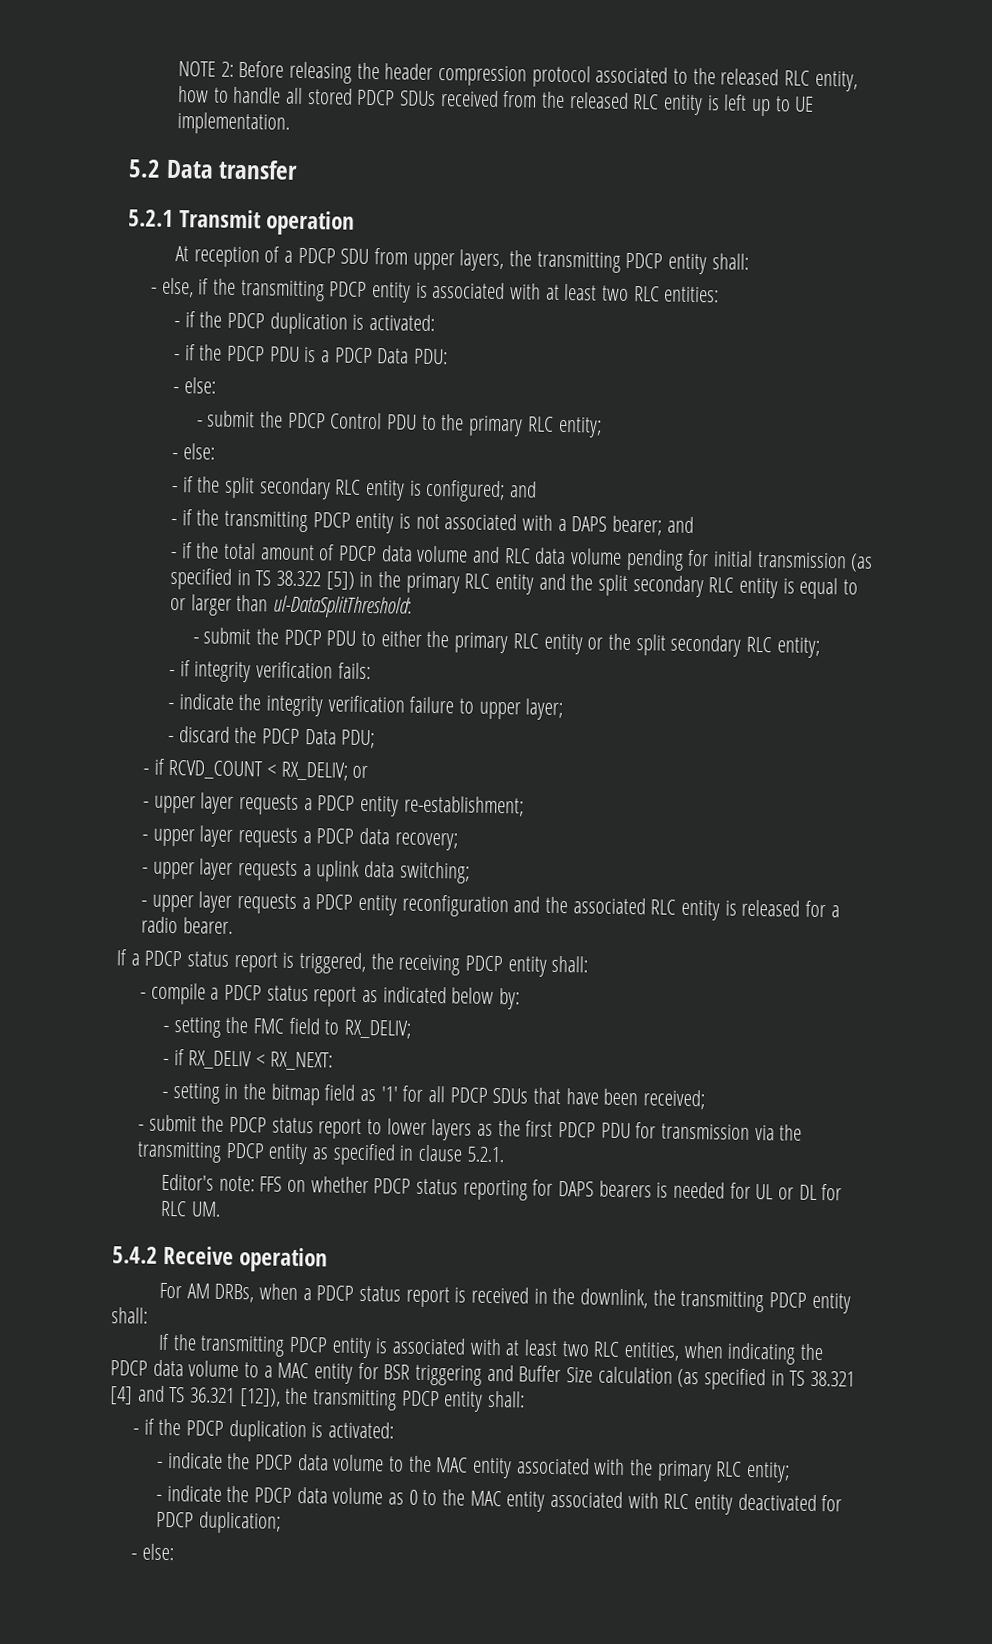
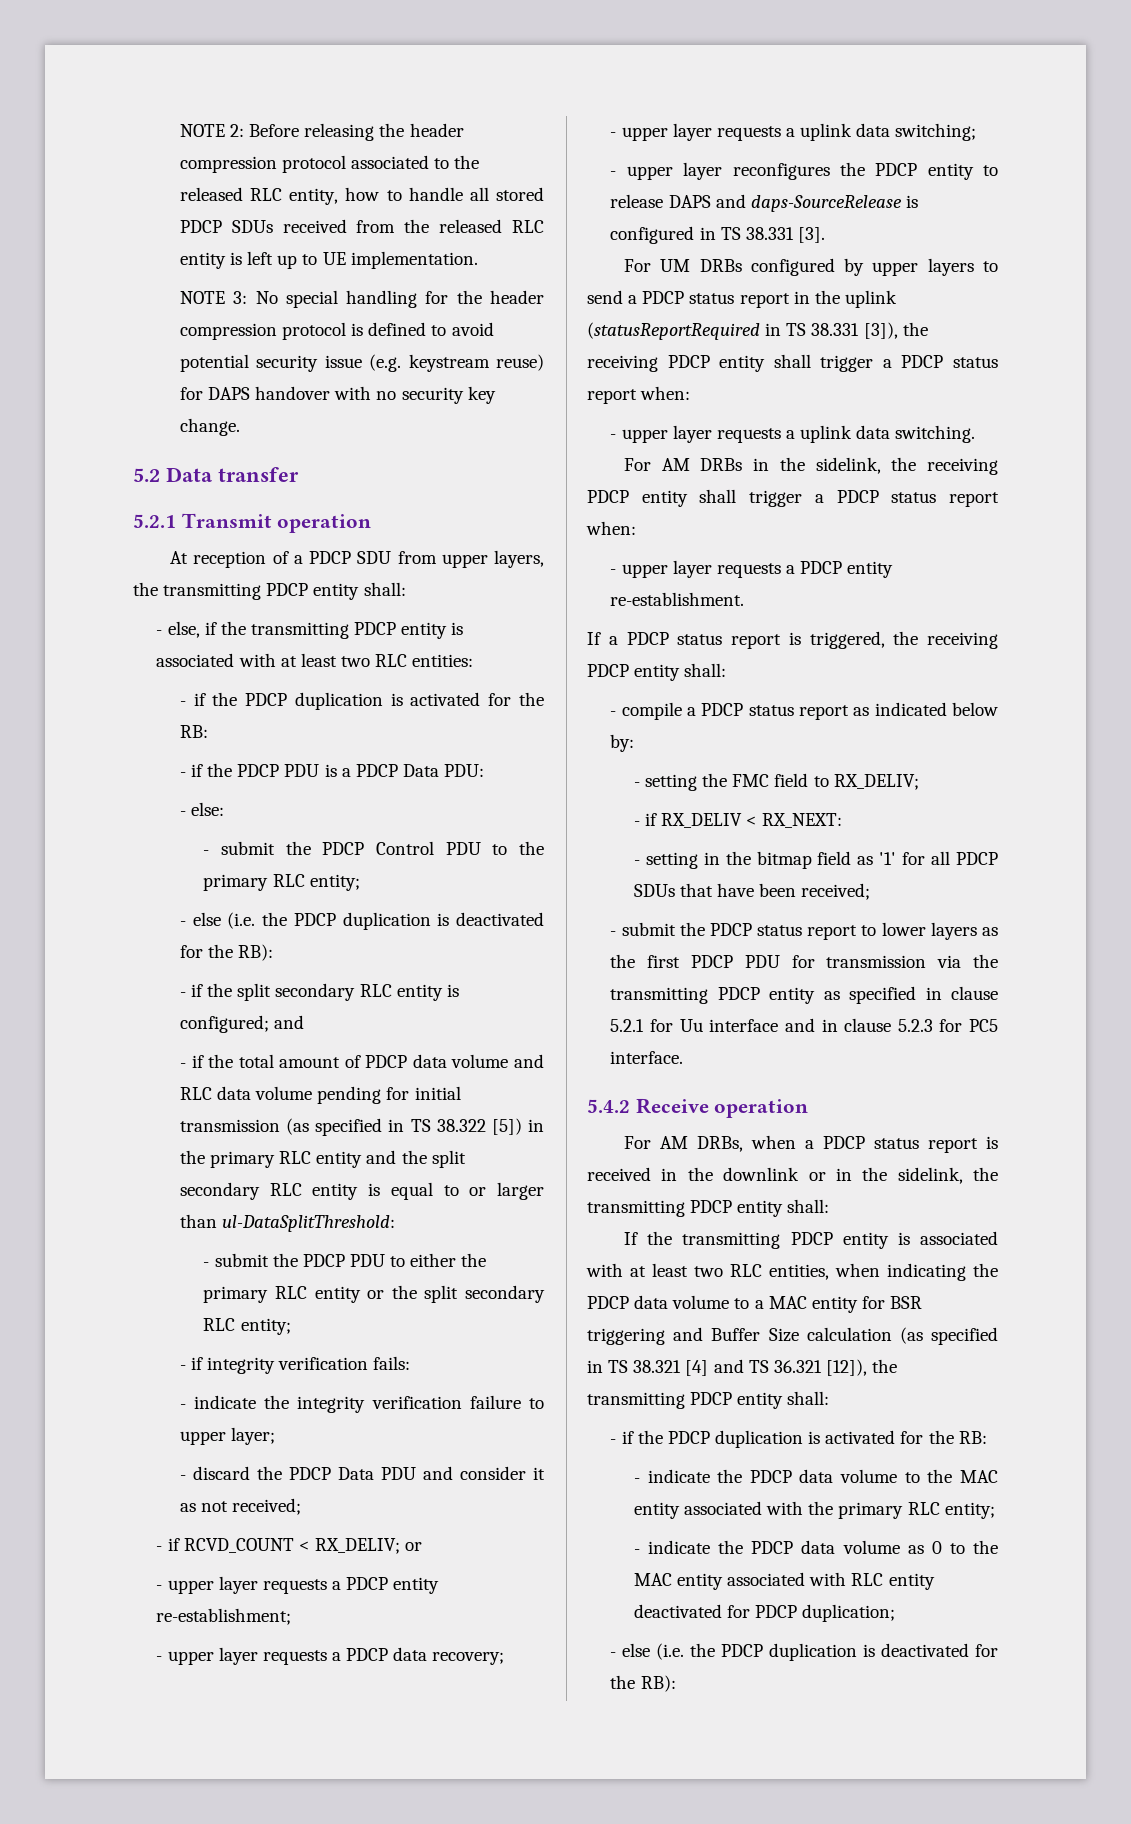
+ NOTE 3: No special handling for the header compression protocol is defined to avoid potential security issue (e.g. keystream reuse) for DAPS handover with no security key change.
  - else, if the transmitting PDCP entity is associated with at least two RLC entities:
- - if the PDCP duplication is activated:
+ - if the PDCP duplication is activated for the RB:
  - submit the PDCP Control PDU to the primary RLC entity;
- - else:
+ - else (i.e. the PDCP duplication is deactivated for the RB):
- - if the transmitting PDCP entity is not associated with a DAPS bearer; and
- - discard the PDCP Data PDU;
+ - discard the PDCP Data PDU and consider it as not received;
- - upper layer requests a PDCP entity reconfiguration and the associated RLC entity is released for a radio bearer.
+ - upper layer reconfigures the PDCP entity to release DAPS and daps-SourceRelease is configured in TS 38.331 [3].
+ For UM DRBs configured by upper layers to send a PDCP status report in the uplink (statusReportRequired in TS 38.331 [3]), the receiving PDCP entity shall trigger a PDCP status report when:
+ - upper layer requests a uplink data switching.
+ For AM DRBs in the sidelink, the receiving PDCP entity shall trigger a PDCP status report when:
+ - upper layer requests a PDCP entity re-establishment.
- - submit the PDCP status report to lower layers as the first PDCP PDU for transmission via the transmitting PDCP entity as specified in clause 5.2.1.
- Editor's note: FFS on whether PDCP status reporting for DAPS bearers is needed for UL or DL for RLC UM.
+ - submit the PDCP status report to lower layers as the first PDCP PDU for transmission via the transmitting PDCP entity as specified in clause 5.2.1 for Uu interface and in clause 5.2.3 for PC5 interface.
- For AM DRBs, when a PDCP status report is received in the downlink, the transmitting PDCP entity shall:
+ For AM DRBs, when a PDCP status report is received in the downlink or in the sidelink, the transmitting PDCP entity shall:
  If the transmitting PDCP entity is associated with at least two RLC entities, when indicating the PDCP data volume to a MAC entity for BSR triggering and Buffer Size calculation (as specified in TS 38.321 [4] and TS 36.321 [12]), the transmitting PDCP entity shall:
- - if the PDCP duplication is activated:
+ - if the PDCP duplication is activated for the RB:
  - indicate the PDCP data volume as 0 to the MAC entity associated with RLC entity deactivated for PDCP duplication;
- - else:
+ - else (i.e. the PDCP duplication is deactivated for the RB):

